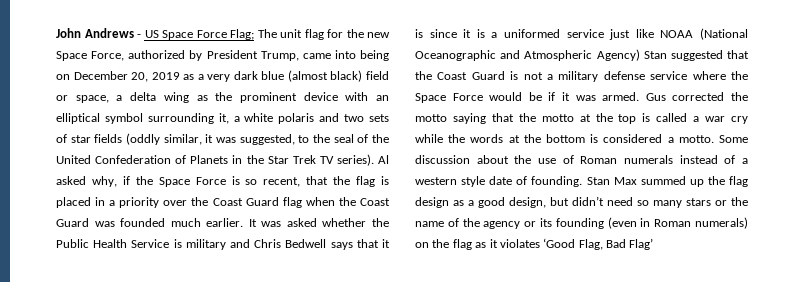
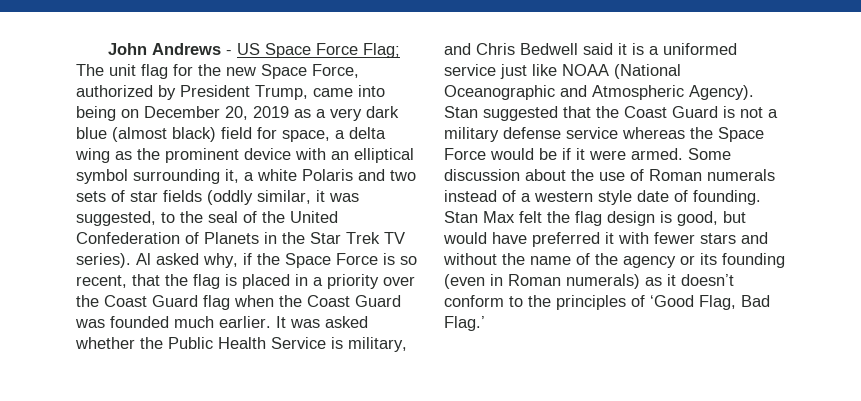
- The unit flag for the new Space Force, authorized by President Trump, came into being on December 20, 2019 as a very dark blue (almost black) field or space, a delta wing as the prominent device with an elliptical symbol surrounding it, a white polaris and two sets of star fields (oddly similar, it was suggested, to the seal of the United Confederation of Planets in the Star Trek TV series).
+ The unit flag for the new Space Force, authorized by President Trump, came into being on December 20, 2019 as a very dark blue (almost black) field for space, a delta wing as the prominent device with an elliptical symbol surrounding it, a white Polaris and two sets of star fields (oddly similar, it was suggested, to the seal of the United Confederation of Planets in the Star Trek TV series).
- It was asked whether the Public Health Service is military and Chris Bedwell says that it is since it is a uniformed service just like NOAA (National Oceanographic and Atmospheric Agency) Stan suggested that the Coast Guard is not a military defense service where the Space Force would be if it was armed. Gus corrected the motto saying that the motto at the top is called a war cry while the words at the bottom is considered a motto.
+ It was asked whether the Public Health Service is military, and Chris Bedwell said it is a uniformed service just like NOAA (National Oceanographic and Atmospheric Agency). Stan suggested that the Coast Guard is not a military defense service whereas the Space Force would be if it were armed.
- Stan Max summed up the flag design as a good design, but didn’t need so many stars or the name of the agency or its founding (even in Roman numerals) on the flag as it violates ‘Good Flag, Bad Flag’
+ Stan Max felt the flag design is good, but would have preferred it with fewer stars and without the name of the agency or its founding (even in Roman numerals) as it doesn’t conform to the principles of ‘Good Flag, Bad Flag.’

